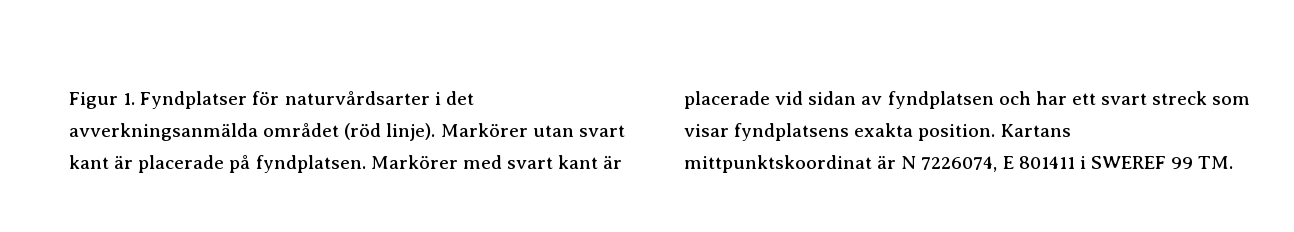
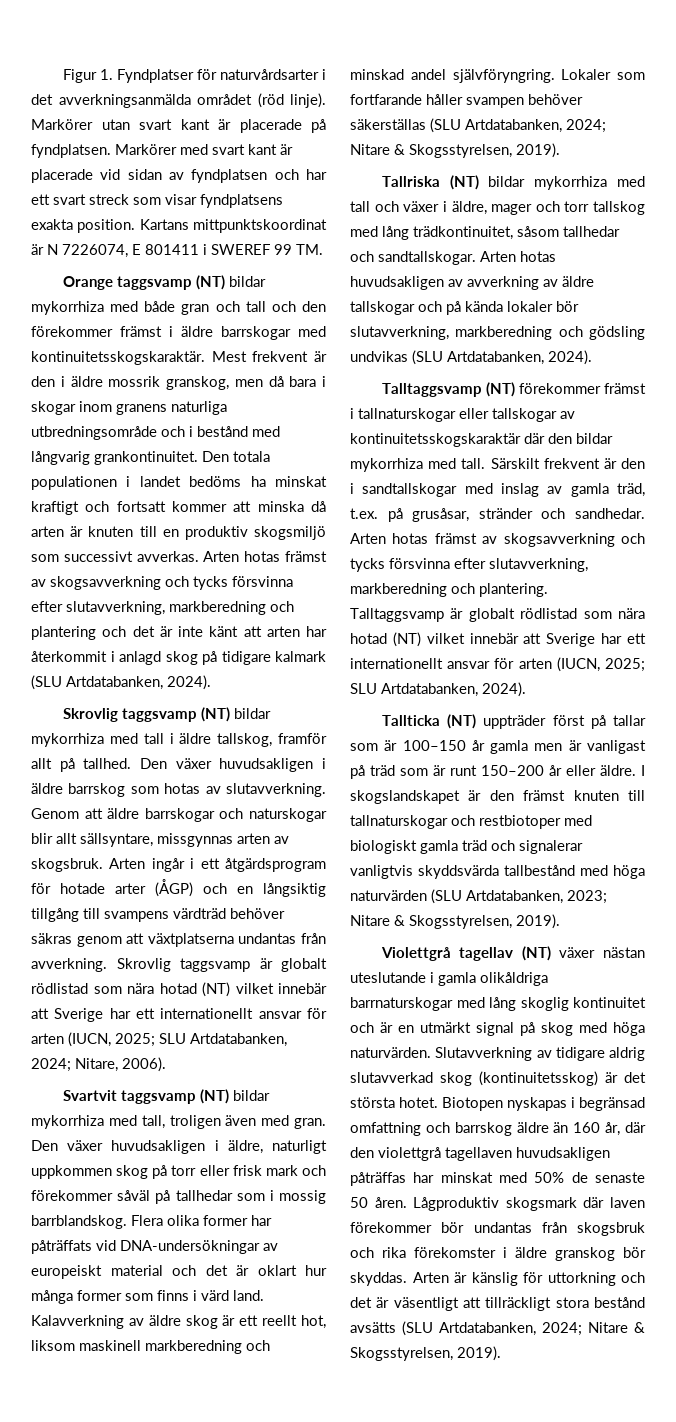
+ Orange taggsvamp (NT) bildar mykorrhiza med både gran och tall och den förekommer främst i äldre barrskogar med kontinuitetsskogskaraktär. Mest frekvent är den i äldre mossrik granskog, men då bara i skogar inom granens naturliga utbredningsområde och i bestånd med långvarig grankontinuitet. Den totala populationen i landet bedöms ha minskat kraftigt och fortsatt kommer att minska då arten är knuten till en produktiv skogsmiljö som successivt avverkas. Arten hotas främst av skogsavverkning och tycks försvinna efter slutavverkning, markberedning och plantering och det är inte känt att arten har återkommit i anlagd skog på tidigare kalmark (SLU Artdatabanken, 2024).
+ Skrovlig taggsvamp (NT) bildar mykorrhiza med tall i äldre tallskog, framför allt på tallhed. Den växer huvudsakligen i äldre barrskog som hotas av slutavverkning. Genom att äldre barrskogar och naturskogar blir allt sällsyntare, missgynnas arten av skogsbruk. Arten ingår i ett åtgärdsprogram för hotade arter (ÅGP) och en långsiktig tillgång till svampens värdträd behöver säkras genom att växtplatserna undantas från avverkning. Skrovlig taggsvamp är globalt rödlistad som nära hotad (NT) vilket innebär att Sverige har ett internationellt ansvar för arten (IUCN, 2025; SLU Artdatabanken, 2024; Nitare, 2006).
+ Svartvit taggsvamp (NT) bildar mykorrhiza med tall, troligen även med gran. Den växer huvudsakligen i äldre, naturligt uppkommen skog på torr eller frisk mark och förekommer såväl på tallhedar som i mossig barrblandskog. Flera olika former har påträffats vid DNA-undersökningar av europeiskt material och det är oklart hur många former som finns i värd land. Kalavverkning av äldre skog är ett reellt hot, liksom maskinell markberedning och minskad andel självföryngring. Lokaler som fortfarande håller svampen behöver säkerställas (SLU Artdatabanken, 2024; Nitare & Skogsstyrelsen, 2019).
+ Tallriska (NT) bildar mykorrhiza med tall och växer i äldre, mager och torr tallskog med lång trädkontinuitet, såsom tallhedar och sandtallskogar. Arten hotas huvudsakligen av avverkning av äldre tallskogar och på kända lokaler bör slutavverkning, markberedning och gödsling undvikas (SLU Artdatabanken, 2024).
+ Talltaggsvamp (NT) förekommer främst i tallnaturskogar eller tallskogar av kontinuitetsskogskaraktär där den bildar mykorrhiza med tall. Särskilt frekvent är den i sandtallskogar med inslag av gamla träd, t.ex. på grusåsar, stränder och sandhedar. Arten hotas främst av skogsavverkning och tycks försvinna efter slutavverkning, markberedning och plantering. Talltaggsvamp är globalt rödlistad som nära hotad (NT) vilket innebär att Sverige har ett internationellt ansvar för arten (IUCN, 2025; SLU Artdatabanken, 2024).
+ Tallticka (NT) uppträder först på tallar som är 100–150 år gamla men är vanligast på träd som är runt 150–200 år eller äldre. I skogslandskapet är den främst knuten till tallnaturskogar och restbiotoper med biologiskt gamla träd och signalerar vanligtvis skyddsvärda tallbestånd med höga naturvärden (SLU Artdatabanken, 2023; Nitare & Skogsstyrelsen, 2019).
+ Violettgrå tagellav (NT) växer nästan uteslutande i gamla olikåldriga barrnaturskogar med lång skoglig kontinuitet och är en utmärkt signal på skog med höga naturvärden. Slutavverkning av tidigare aldrig slutavverkad skog (kontinuitetsskog) är det största hotet. Biotopen nyskapas i begränsad omfattning och barrskog äldre än 160 år, där den violettgrå tagellaven huvudsakligen påträffas har minskat med 50% de senaste 50 åren. Lågproduktiv skogsmark där laven förekommer bör undantas från skogsbruk och rika förekomster i äldre granskog bör skyddas. Arten är känslig för uttorkning och det är väsentligt att tillräckligt stora bestånd avsätts (SLU Artdatabanken, 2024; Nitare & Skogsstyrelsen, 2019).

